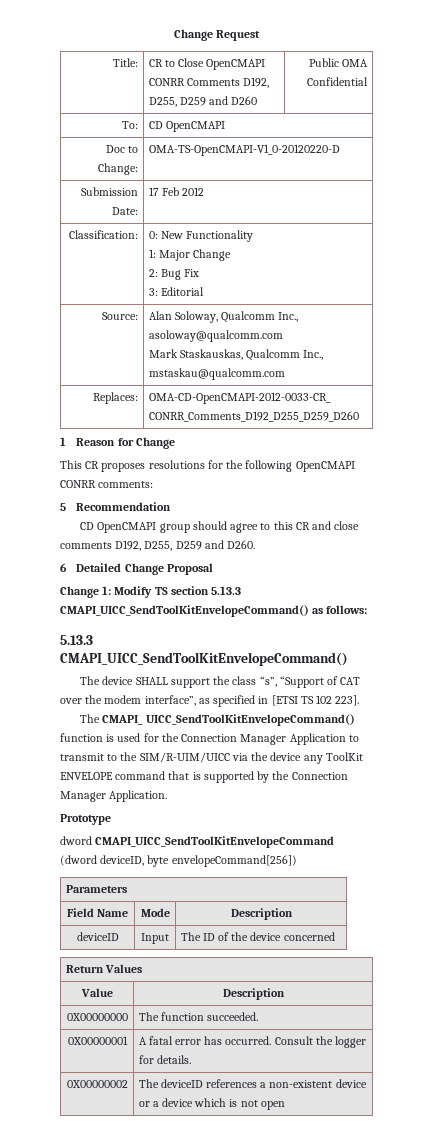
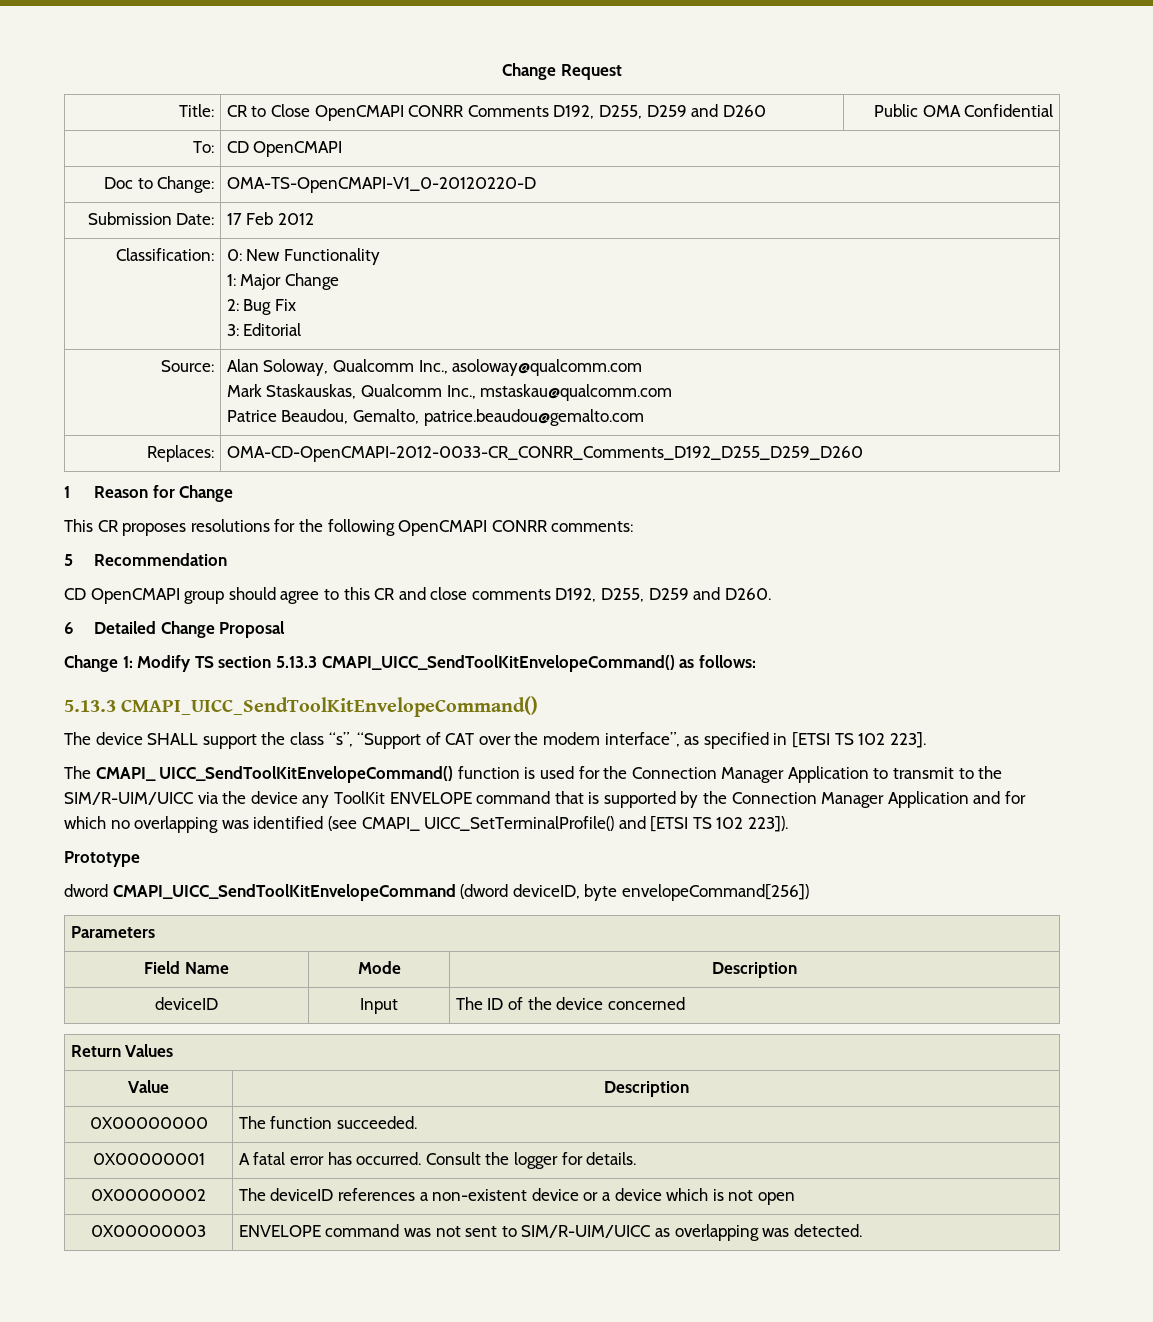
  Source: | Alan Soloway, Qualcomm Inc., asoloway@qualcomm.com
  Mark Staskauskas, Qualcomm Inc., mstaskau@qualcomm.com
+ Patrice Beaudou, Gemalto, patrice.beaudou@gemalto.com
- The CMAPI_ UICC_SendToolKitEnvelopeCommand() function is used for the Connection Manager Application to transmit to the SIM/R-UIM/UICC via the device any ToolKit ENVELOPE command that is supported by the Connection Manager Application.
+ The CMAPI_ UICC_SendToolKitEnvelopeCommand() function is used for the Connection Manager Application to transmit to the SIM/R-UIM/UICC via the device any ToolKit ENVELOPE command that is supported by the Connection Manager Application and for which no overlapping was identified (see CMAPI_ UICC_SetTerminalProfile() and [ETSI TS 102 223]).
+ 0X00000003 | ENVELOPE command was not sent to SIM/R-UIM/UICC as overlapping was detected.

